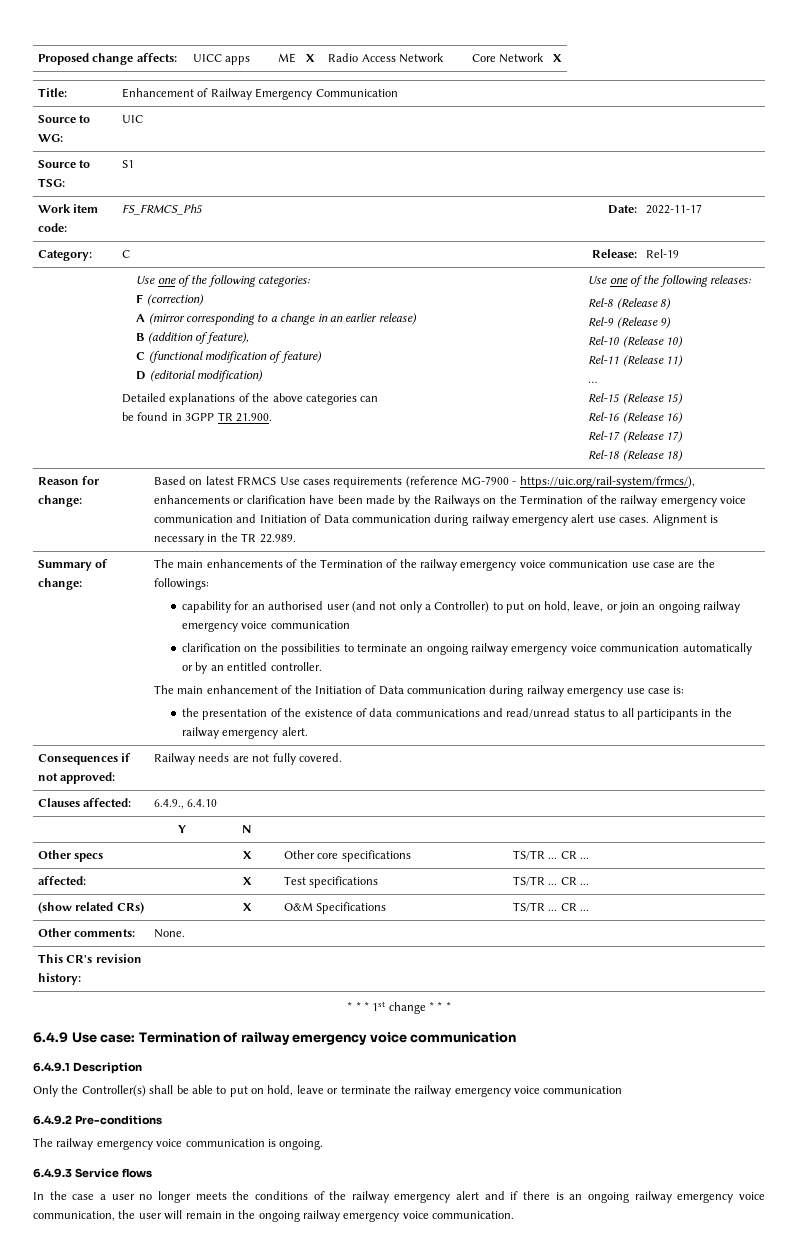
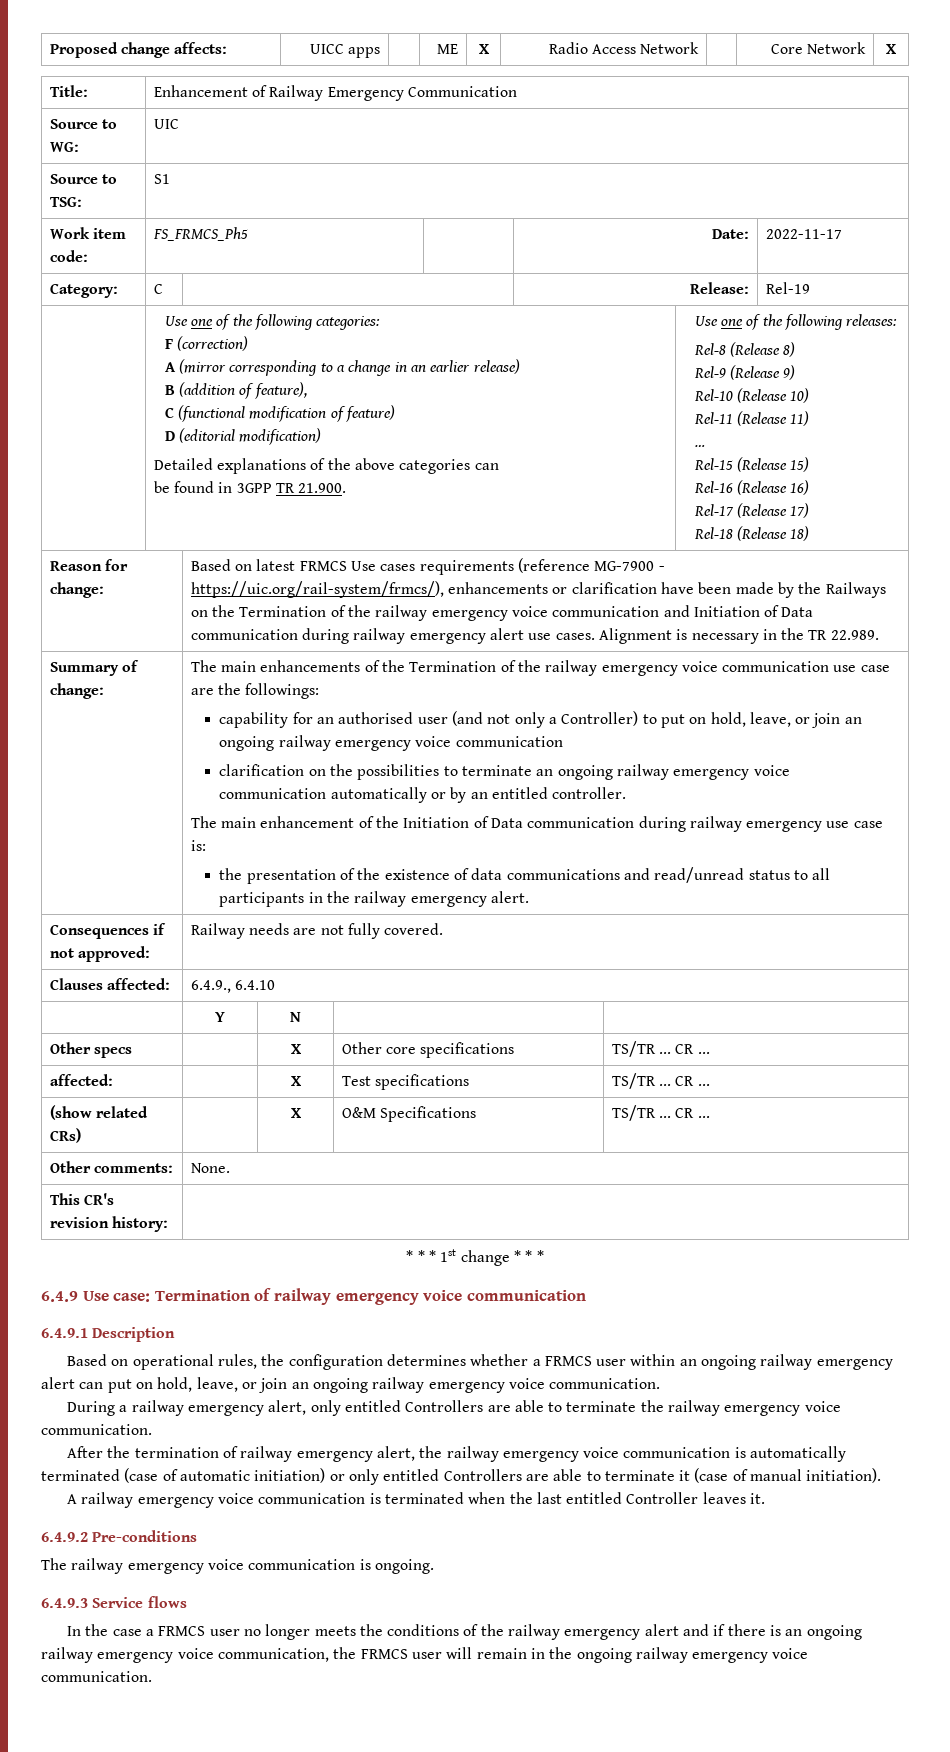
- Only the Controller(s) shall be able to put on hold, leave or terminate the railway emergency voice communication
+ Based on operational rules, the configuration determines whether a FRMCS user within an ongoing railway emergency alert can put on hold, leave, or join an ongoing railway emergency voice communication.
+ During a railway emergency alert, only entitled Controllers are able to terminate the railway emergency voice communication.
+ After the termination of railway emergency alert, the railway emergency voice communication is automatically terminated (case of automatic initiation) or only entitled Controllers are able to terminate it (case of manual initiation).
+ A railway emergency voice communication is terminated when the last entitled Controller leaves it.
- In the case a user no longer meets the conditions of the railway emergency alert and if there is an ongoing railway emergency voice communication, the user will remain in the ongoing railway emergency voice communication.
+ In the case a FRMCS user no longer meets the conditions of the railway emergency alert and if there is an ongoing railway emergency voice communication, the FRMCS user will remain in the ongoing railway emergency voice communication.

